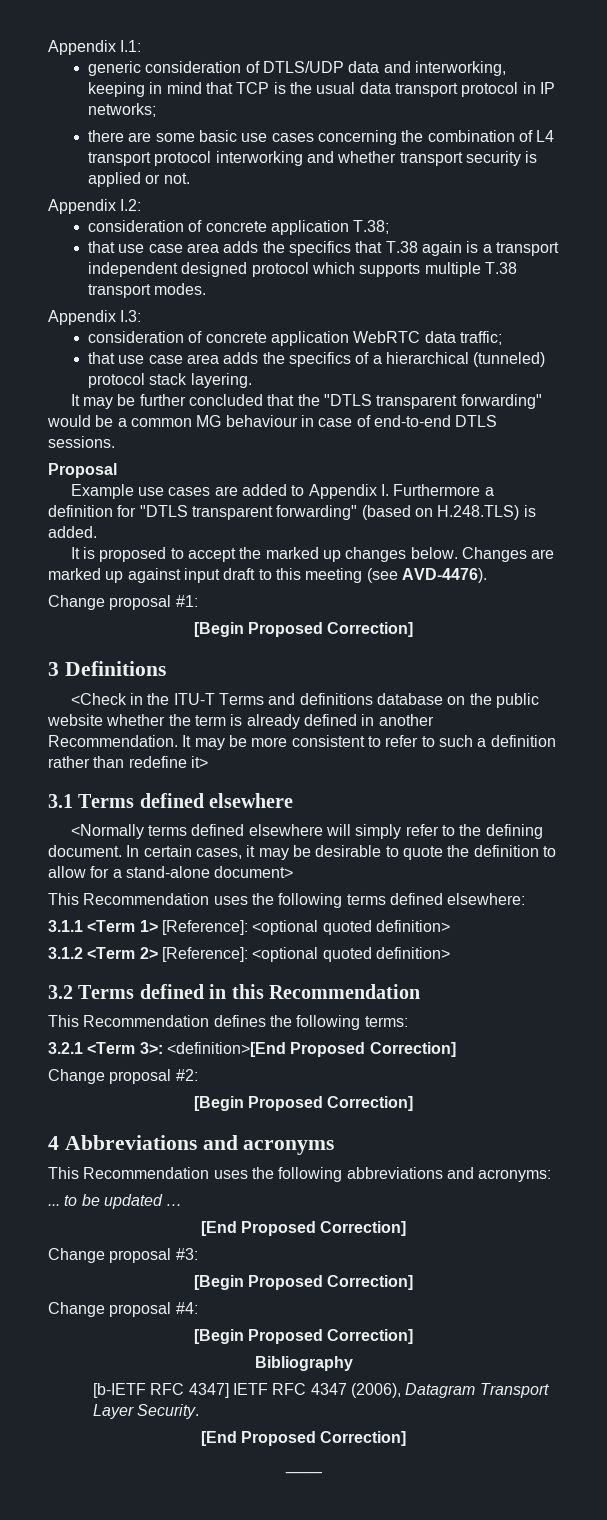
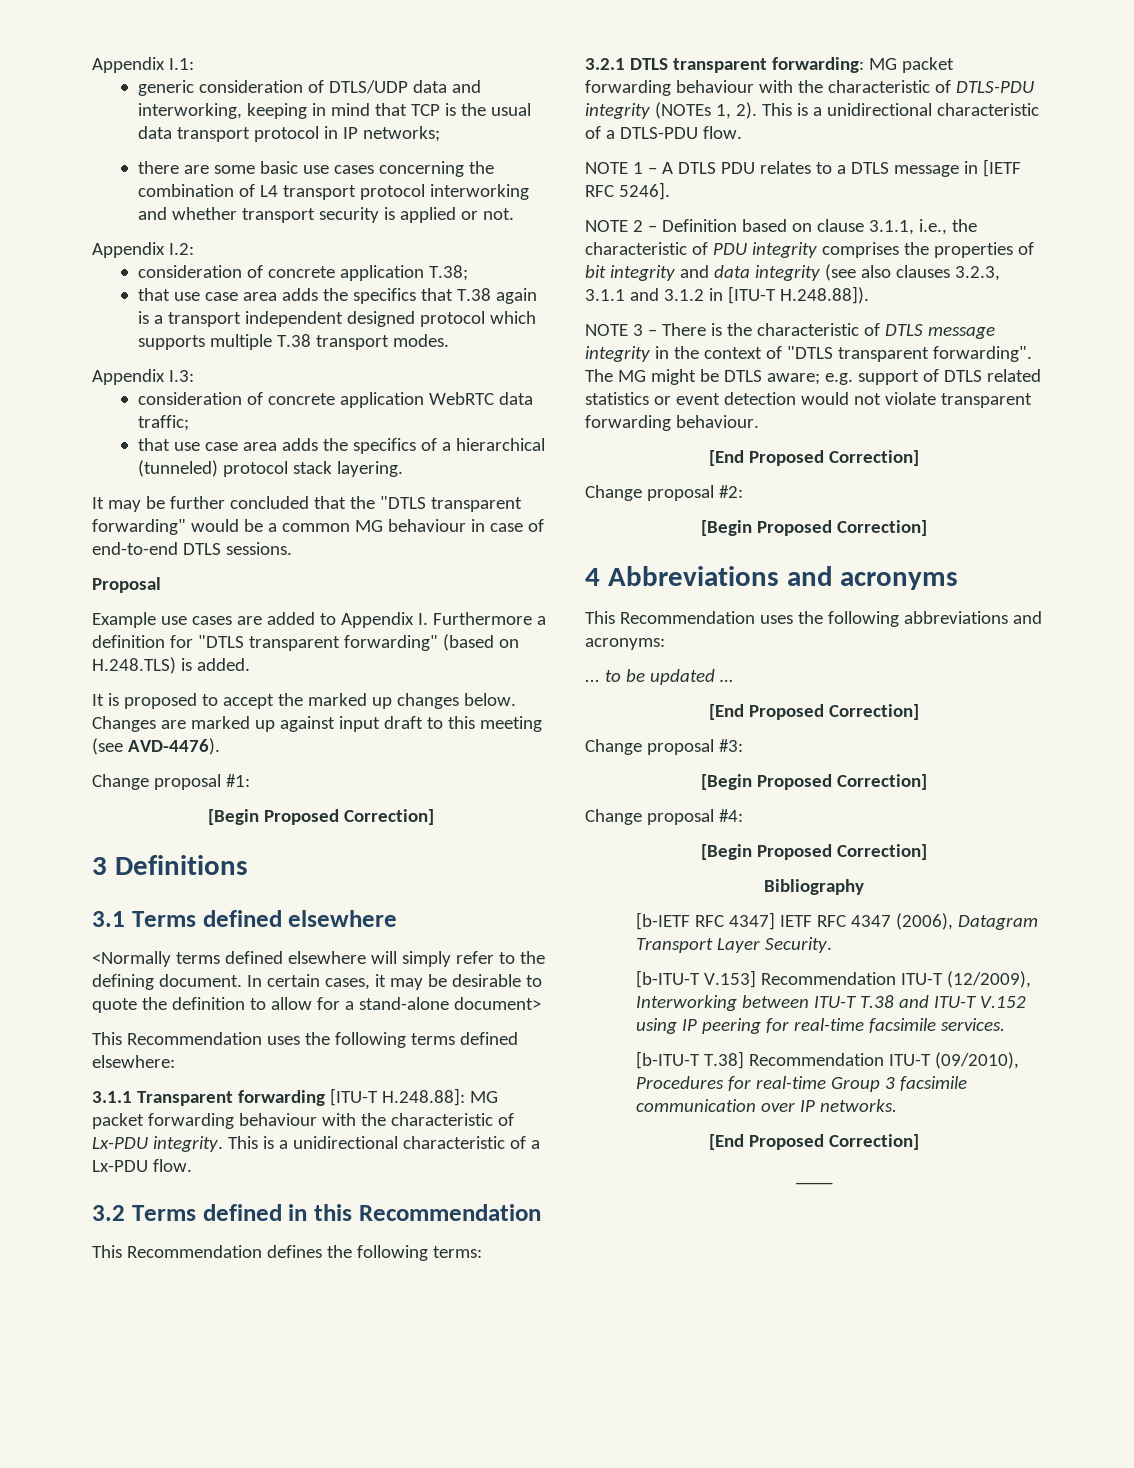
- <Check in the ITU-T Terms and definitions database on the public website whether the term is already defined in another Recommendation. It may be more consistent to refer to such a definition rather than redefine it>
- 3.1.1 <Term 1> [Reference]: <optional quoted definition>
- 3.1.2 <Term 2> [Reference]: <optional quoted definition>
+ 3.1.1 Transparent forwarding [ITU-T H.248.88]: MG packet forwarding behaviour with the characteristic of Lx-PDU integrity. This is a unidirectional characteristic of a Lx-PDU flow.
- 3.2.1 <Term 3>: <definition>[End Proposed Correction]
+ 3.2.1 DTLS transparent forwarding: MG packet forwarding behaviour with the characteristic of DTLS-PDU integrity (NOTEs 1, 2). This is a unidirectional characteristic of a DTLS-PDU flow.
+ NOTE 1 – A DTLS PDU relates to a DTLS message in [IETF RFC 5246].
+ NOTE 2 – Definition based on clause 3.1.1, i.e., the characteristic of PDU integrity comprises the properties of bit integrity and data integrity (see also clauses 3.2.3, 3.1.1 and 3.1.2 in [ITU-T H.248.88]).
+ NOTE 3 – There is the characteristic of DTLS message integrity in the context of "DTLS transparent forwarding". The MG might be DTLS aware; e.g. support of DTLS related statistics or event detection would not violate transparent forwarding behaviour.
+ [End Proposed Correction]
+ [b-ITU-T V.153] Recommendation ITU-T (12/2009), Interworking between ITU-T T.38 and ITU-T V.152 using IP peering for real-time facsimile services.
+ [b-ITU-T T.38] Recommendation ITU-T (09/2010), Procedures for real-time Group 3 facsimile communication over IP networks.

